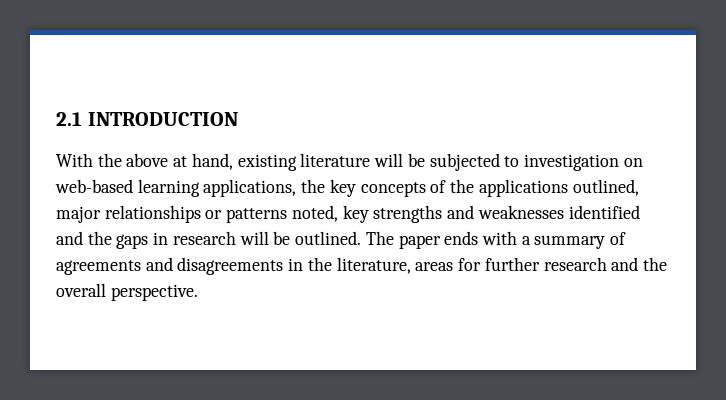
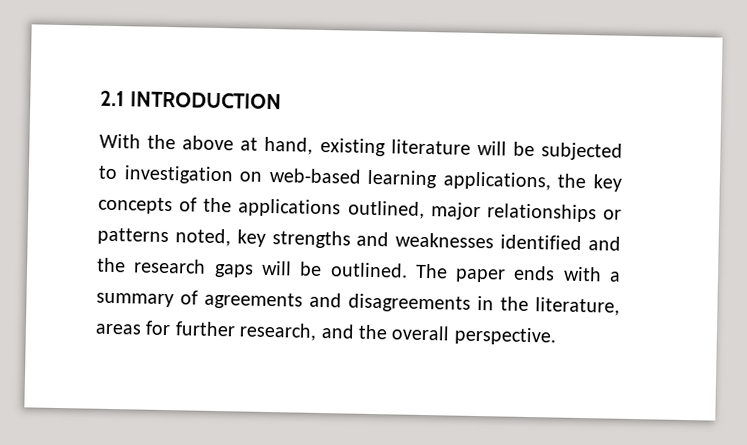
- With the above at hand, existing literature will be subjected to investigation on web-based learning applications, the key concepts of the applications outlined, major relationships or patterns noted, key strengths and weaknesses identified and the gaps in research will be outlined.
+ With the above at hand, existing literature will be subjected to investigation on web-based learning applications, the key concepts of the applications outlined, major relationships or patterns noted, key strengths and weaknesses identified and the research gaps will be outlined.
- The paper ends with a summary of agreements and disagreements in the literature, areas for further research and the overall perspective.
+ The paper ends with a summary of agreements and disagreements in the literature, areas for further research, and the overall perspective.

